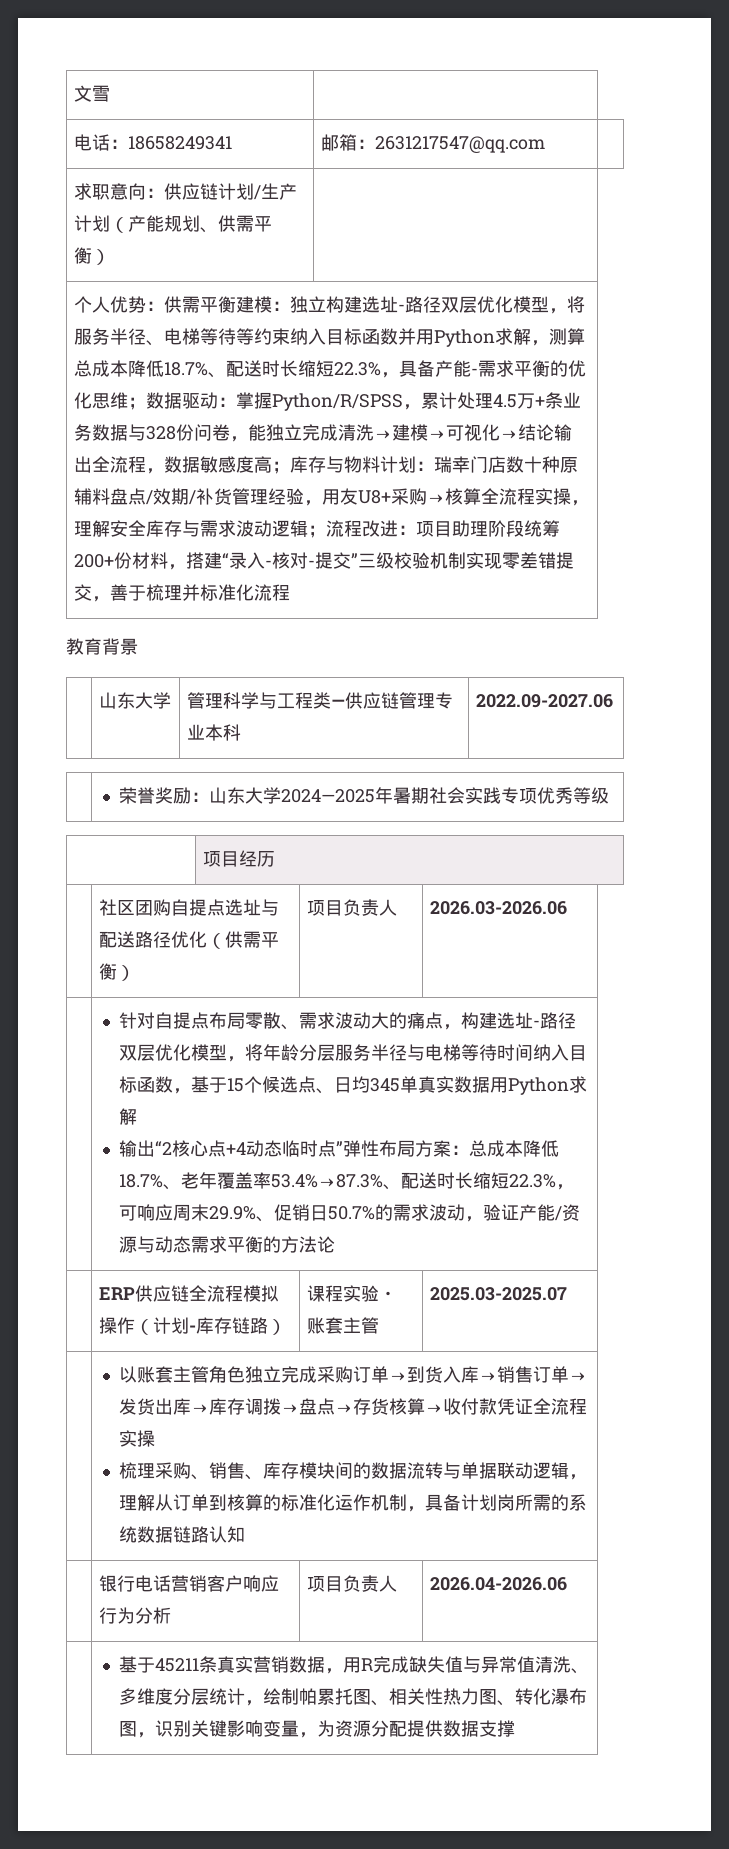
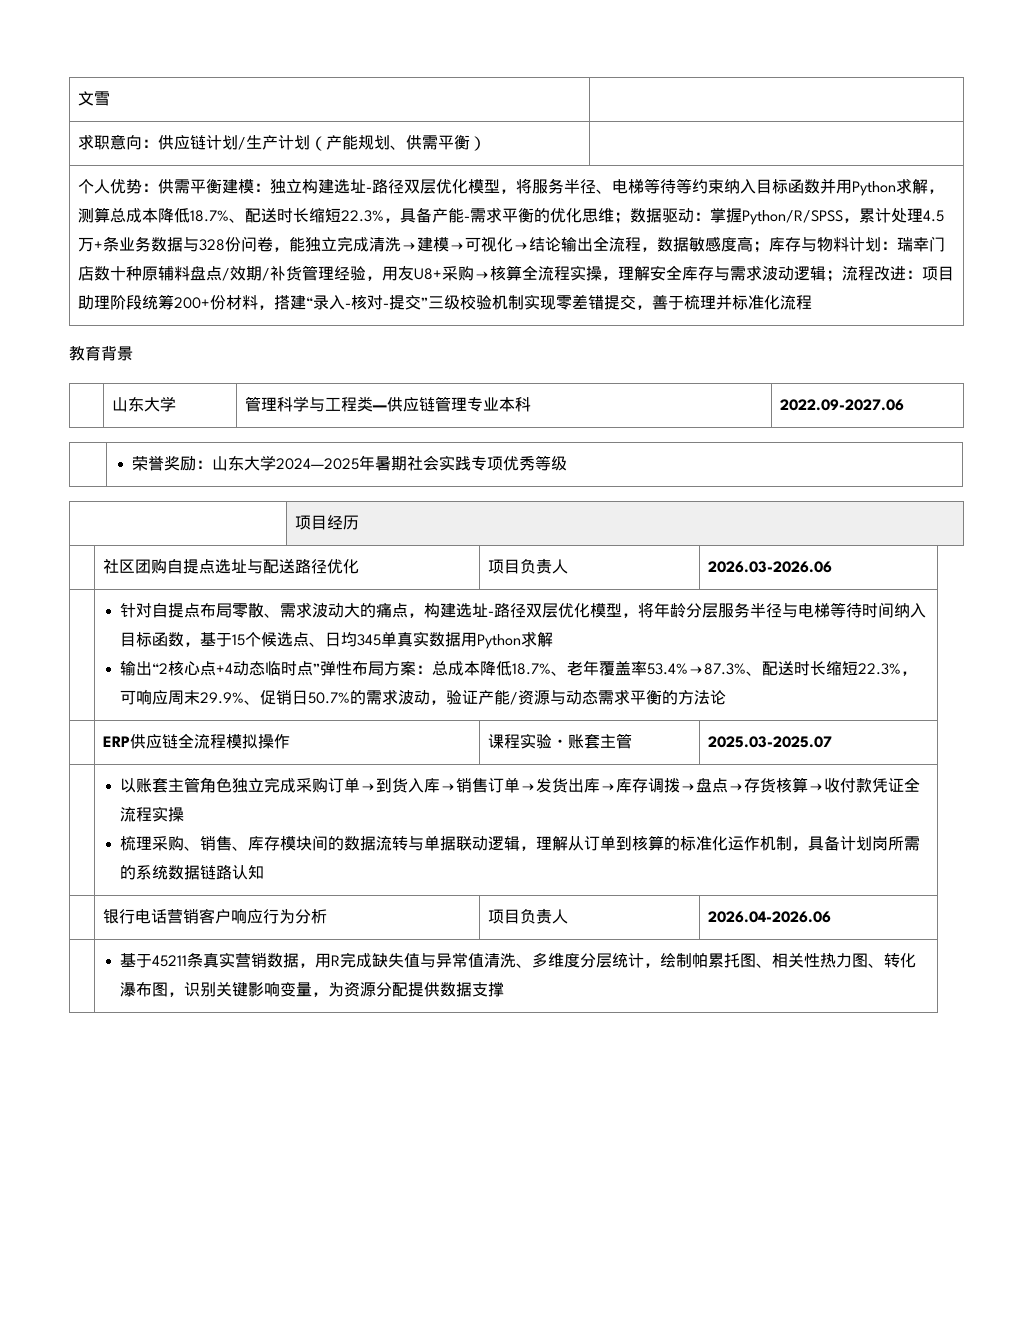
- 电话：18658249341 | 邮箱：2631217547@qq.com |
- | 社区团购自提点选址与配送路径优化（供需平衡） | 项目负责人 | 2026.03-2026.06
+ | 社区团购自提点选址与配送路径优化 | 项目负责人 | 2026.03-2026.06
- | ERP供应链全流程模拟操作（计划-库存链路） | 课程实验・账套主管 | 2025.03-2025.07
+ | ERP供应链全流程模拟操作 | 课程实验・账套主管 | 2025.03-2025.07

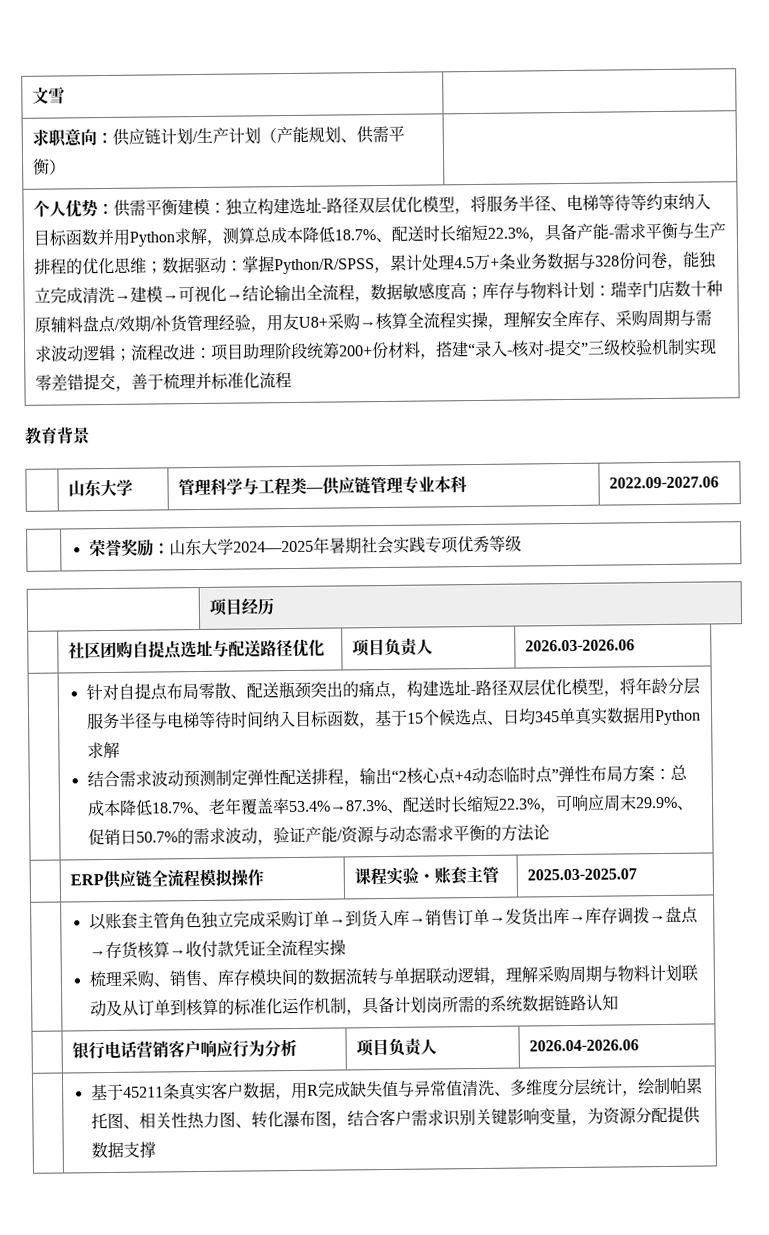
- 独立构建选址-路径双层优化模型，将服务半径、电梯等待等约束纳入目标函数并用Python求解，测算总成本降低18.7%、配送时长缩短22.3%，具备产能-需求平衡的优化思维；
+ 独立构建选址-路径双层优化模型，将服务半径、电梯等待等约束纳入目标函数并用Python求解，测算总成本降低18.7%、配送时长缩短22.3%，具备产能-需求平衡与生产排程的优化思维；
- 瑞幸门店数十种原辅料盘点/效期/补货管理经验，用友U8+采购→核算全流程实操，理解安全库存与需求波动逻辑；
+ 瑞幸门店数十种原辅料盘点/效期/补货管理经验，用友U8+采购→核算全流程实操，理解安全库存、采购周期与需求波动逻辑；
- 针对自提点布局零散、需求波动大的痛点，构建选址-路径双层优化模型，将年龄分层服务半径与电梯等待时间纳入目标函数，基于15个候选点、日均345单真实数据用Python求解
+ 针对自提点布局零散、配送瓶颈突出的痛点，构建选址-路径双层优化模型，将年龄分层服务半径与电梯等待时间纳入目标函数，基于15个候选点、日均345单真实数据用Python求解
- 输出“2核心点+4动态临时点”弹性布局方案：总成本降低18.7%、老年覆盖率53.4%→87.3%、配送时长缩短22.3%，可响应周末29.9%、促销日50.7%的需求波动，验证产能/资源与动态需求平衡的方法论
+ 结合需求波动预测制定弹性配送排程，输出“2核心点+4动态临时点”弹性布局方案：总成本降低18.7%、老年覆盖率53.4%→87.3%、配送时长缩短22.3%，可响应周末29.9%、促销日50.7%的需求波动，验证产能/资源与动态需求平衡的方法论
- 梳理采购、销售、库存模块间的数据流转与单据联动逻辑，理解从订单到核算的标准化运作机制，具备计划岗所需的系统数据链路认知
+ 梳理采购、销售、库存模块间的数据流转与单据联动逻辑，理解采购周期与物料计划联动及从订单到核算的标准化运作机制，具备计划岗所需的系统数据链路认知
- 基于45211条真实营销数据，用R完成缺失值与异常值清洗、多维度分层统计，绘制帕累托图、相关性热力图、转化瀑布图，识别关键影响变量，为资源分配提供数据支撑
+ 基于45211条真实客户数据，用R完成缺失值与异常值清洗、多维度分层统计，绘制帕累托图、相关性热力图、转化瀑布图，结合客户需求识别关键影响变量，为资源分配提供数据支撑

